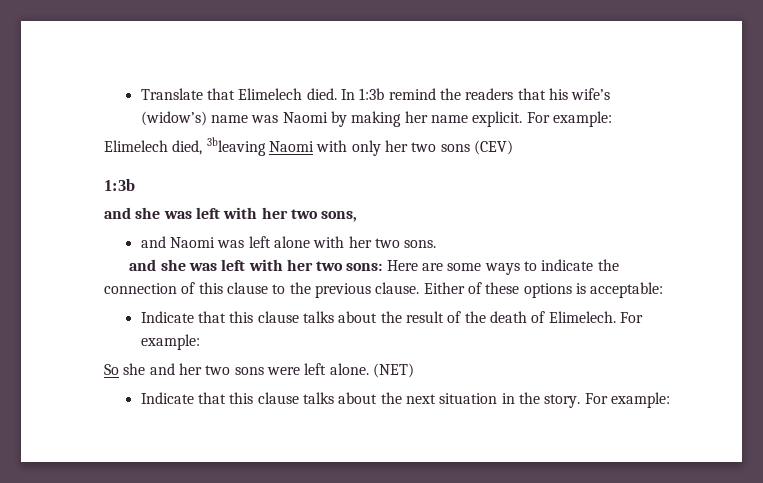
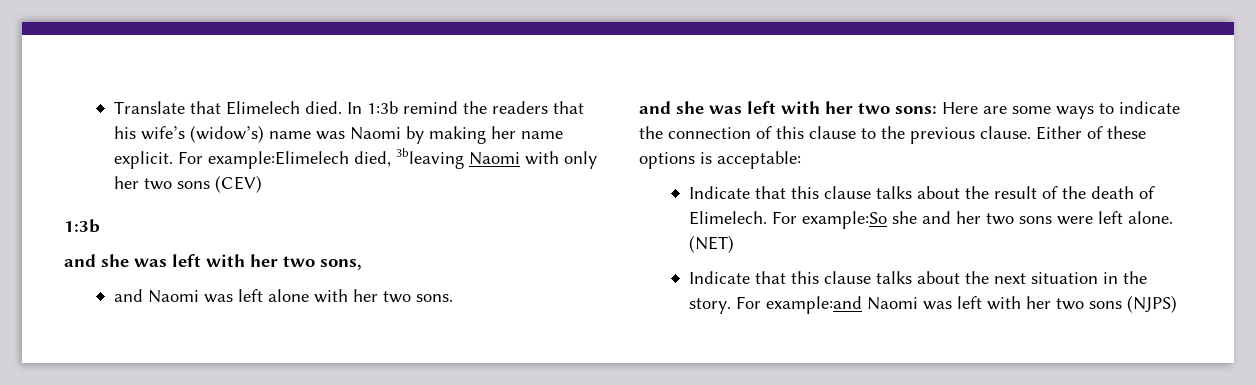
- In 1:3b remind the readers that his wife’s (widow’s) name was Naomi by making her name explicit. For example:
- Elimelech died, 3bleaving Naomi with only her two sons (CEV)
+ In 1:3b remind the readers that his wife’s (widow’s) name was Naomi by making her name explicit. For example:Elimelech died, 3bleaving Naomi with only her two sons (CEV)
- Indicate that this clause talks about the result of the death of Elimelech. For example:
- So she and her two sons were left alone.
+ Indicate that this clause talks about the result of the death of Elimelech. For example:So she and her two sons were left alone.
- Indicate that this clause talks about the next situation in the story. For example:
+ Indicate that this clause talks about the next situation in the story. For example:and Naomi was left with her two sons (NJPS)

